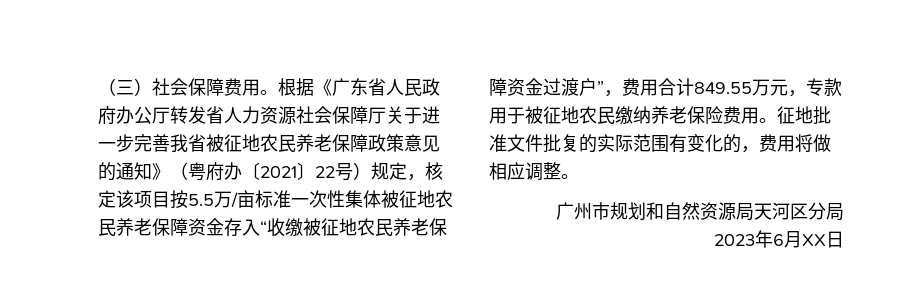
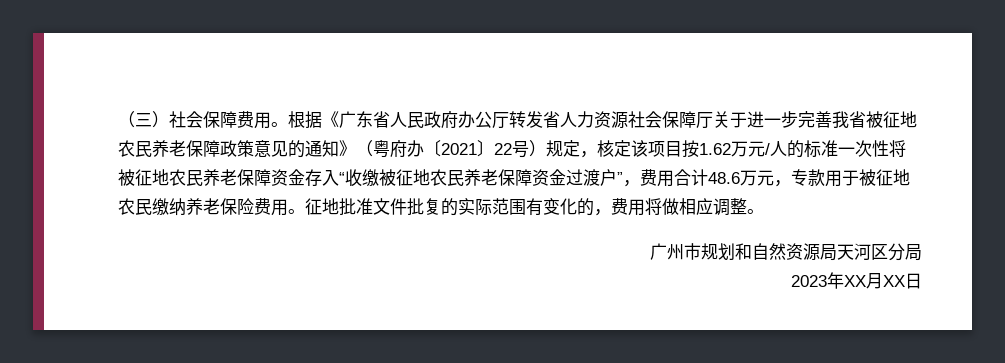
- 根据《广东省人民政府办公厅转发省人力资源社会保障厅关于进一步完善我省被征地农民养老保障政策意见的通知》（粤府办〔2021〕22号）规定，核定该项目按5.5万/亩标准一次性集体被征地农民养老保障资金存入“收缴被征地农民养老保障资金过渡户”，费用合计849.55万元，专款用于被征地农民缴纳养老保险费用。
+ 根据《广东省人民政府办公厅转发省人力资源社会保障厅关于进一步完善我省被征地农民养老保障政策意见的通知》（粤府办〔2021〕22号）规定，核定该项目按1.62万元/人的标准一次性将被征地农民养老保障资金存入“收缴被征地农民养老保障资金过渡户”，费用合计48.6万元，专款用于被征地农民缴纳养老保险费用。
- 2023年6月XX日
+ 2023年XX月XX日

